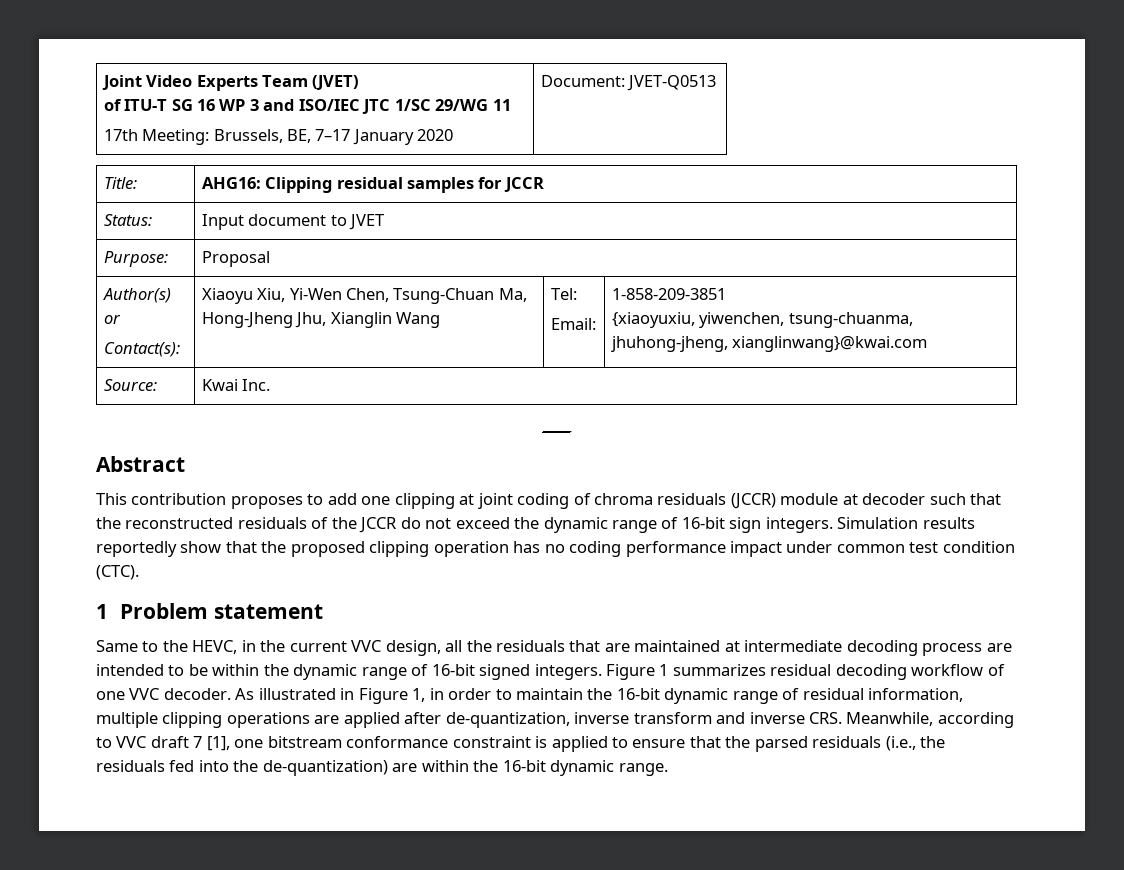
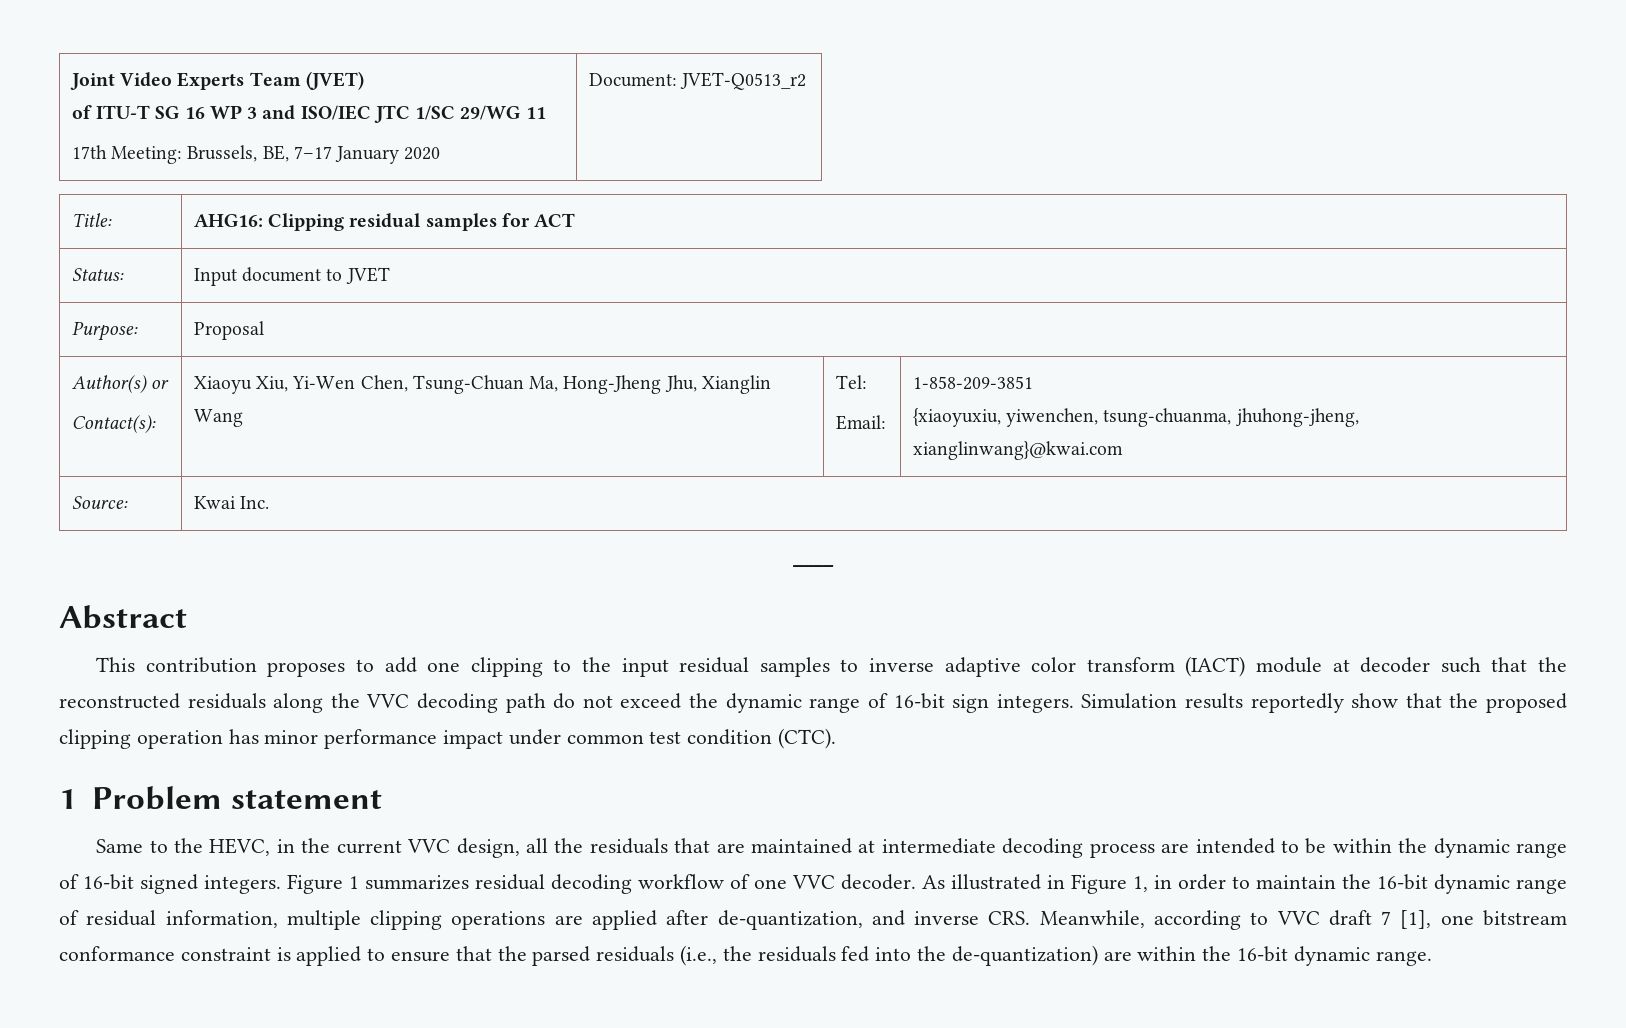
  Joint Video Experts Team (JVET)
  of ITU-T SG 16 WP 3 and ISO/IEC JTC 1/SC 29/WG 11
- 17th Meeting: Brussels, BE, 7–17 January 2020 | Document: JVET-Q0513
+ 17th Meeting: Brussels, BE, 7–17 January 2020 | Document: JVET-Q0513_r2
- Title: | AHG16: Clipping residual samples for JCCR
+ Title: | AHG16: Clipping residual samples for ACT
- This contribution proposes to add one clipping at joint coding of chroma residuals (JCCR) module at decoder such that the reconstructed residuals of the JCCR do not exceed the dynamic range of 16-bit sign integers.
+ This contribution proposes to add one clipping to the input residual samples to inverse adaptive color transform (IACT) module at decoder such that the reconstructed residuals along the VVC decoding path do not exceed the dynamic range of 16-bit sign integers.
- Simulation results reportedly show that the proposed clipping operation has no coding performance impact under common test condition (CTC).
+ Simulation results reportedly show that the proposed clipping operation has minor performance impact under common test condition (CTC).
- As illustrated in Figure 1, in order to maintain the 16-bit dynamic range of residual information, multiple clipping operations are applied after de-quantization, inverse transform and inverse CRS. Meanwhile, according to VVC draft 7 [1], one bitstream conformance constraint is applied to ensure that the parsed residuals (i.e., the residuals fed into the de-quantization) are within the 16-bit dynamic range.
+ As illustrated in Figure 1, in order to maintain the 16-bit dynamic range of residual information, multiple clipping operations are applied after de-quantization, and inverse CRS. Meanwhile, according to VVC draft 7 [1], one bitstream conformance constraint is applied to ensure that the parsed residuals (i.e., the residuals fed into the de-quantization) are within the 16-bit dynamic range.

